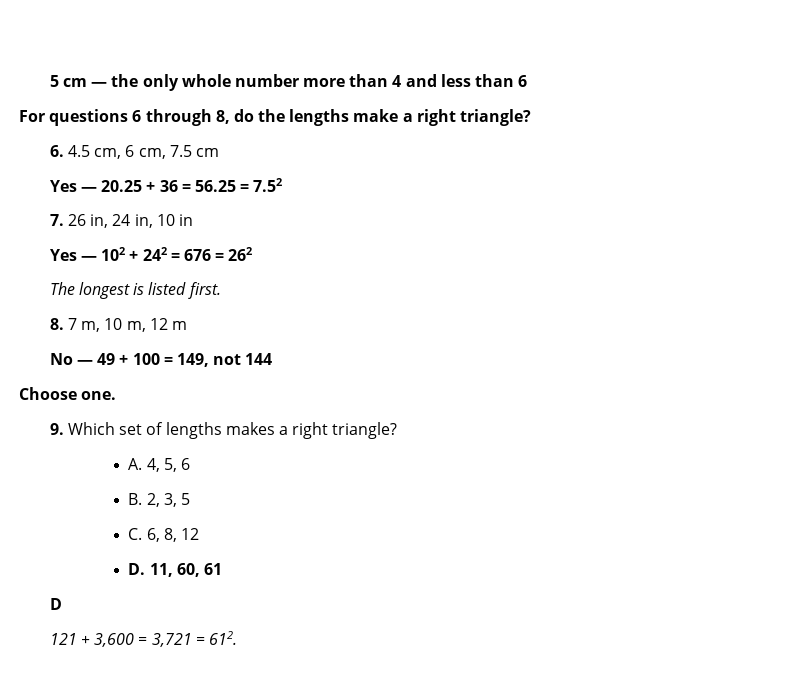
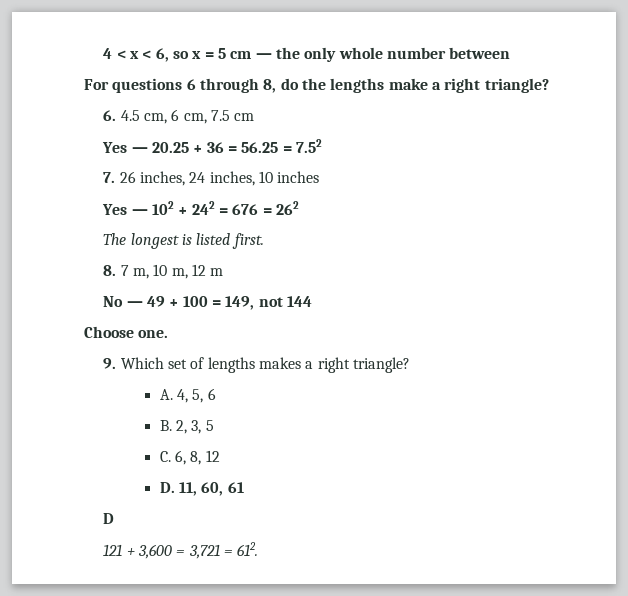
- 5 cm — the only whole number more than 4 and less than 6
+ 4 < x < 6, so x = 5 cm — the only whole number between
- 7. 26 in, 24 in, 10 in
+ 7. 26 inches, 24 inches, 10 inches

